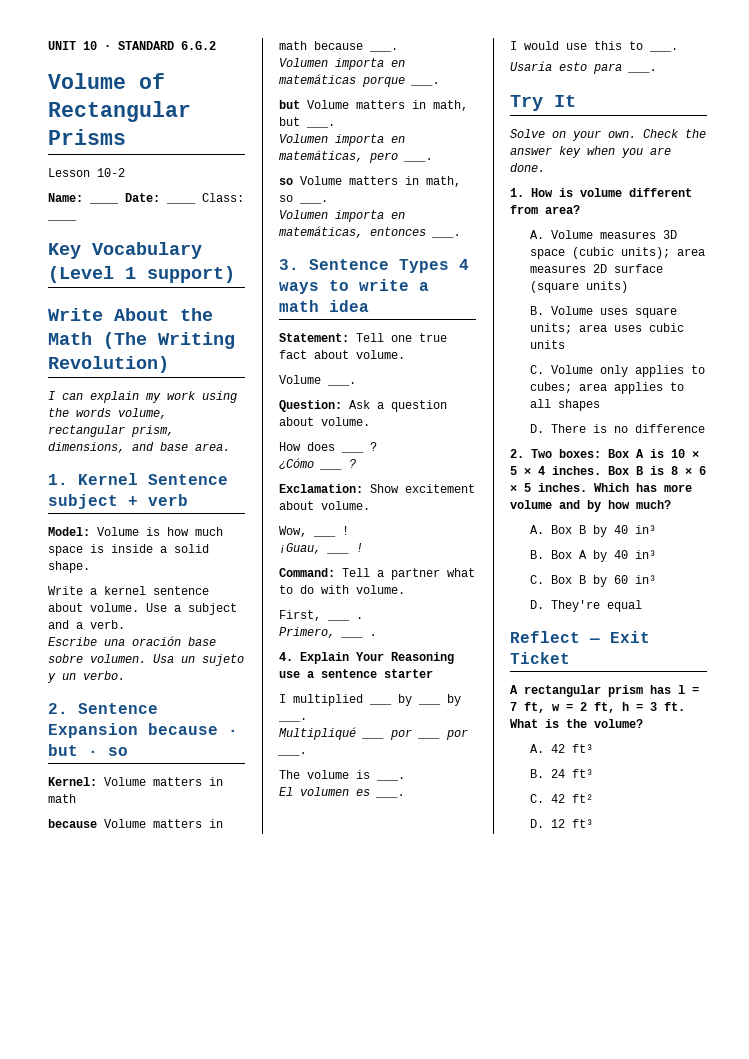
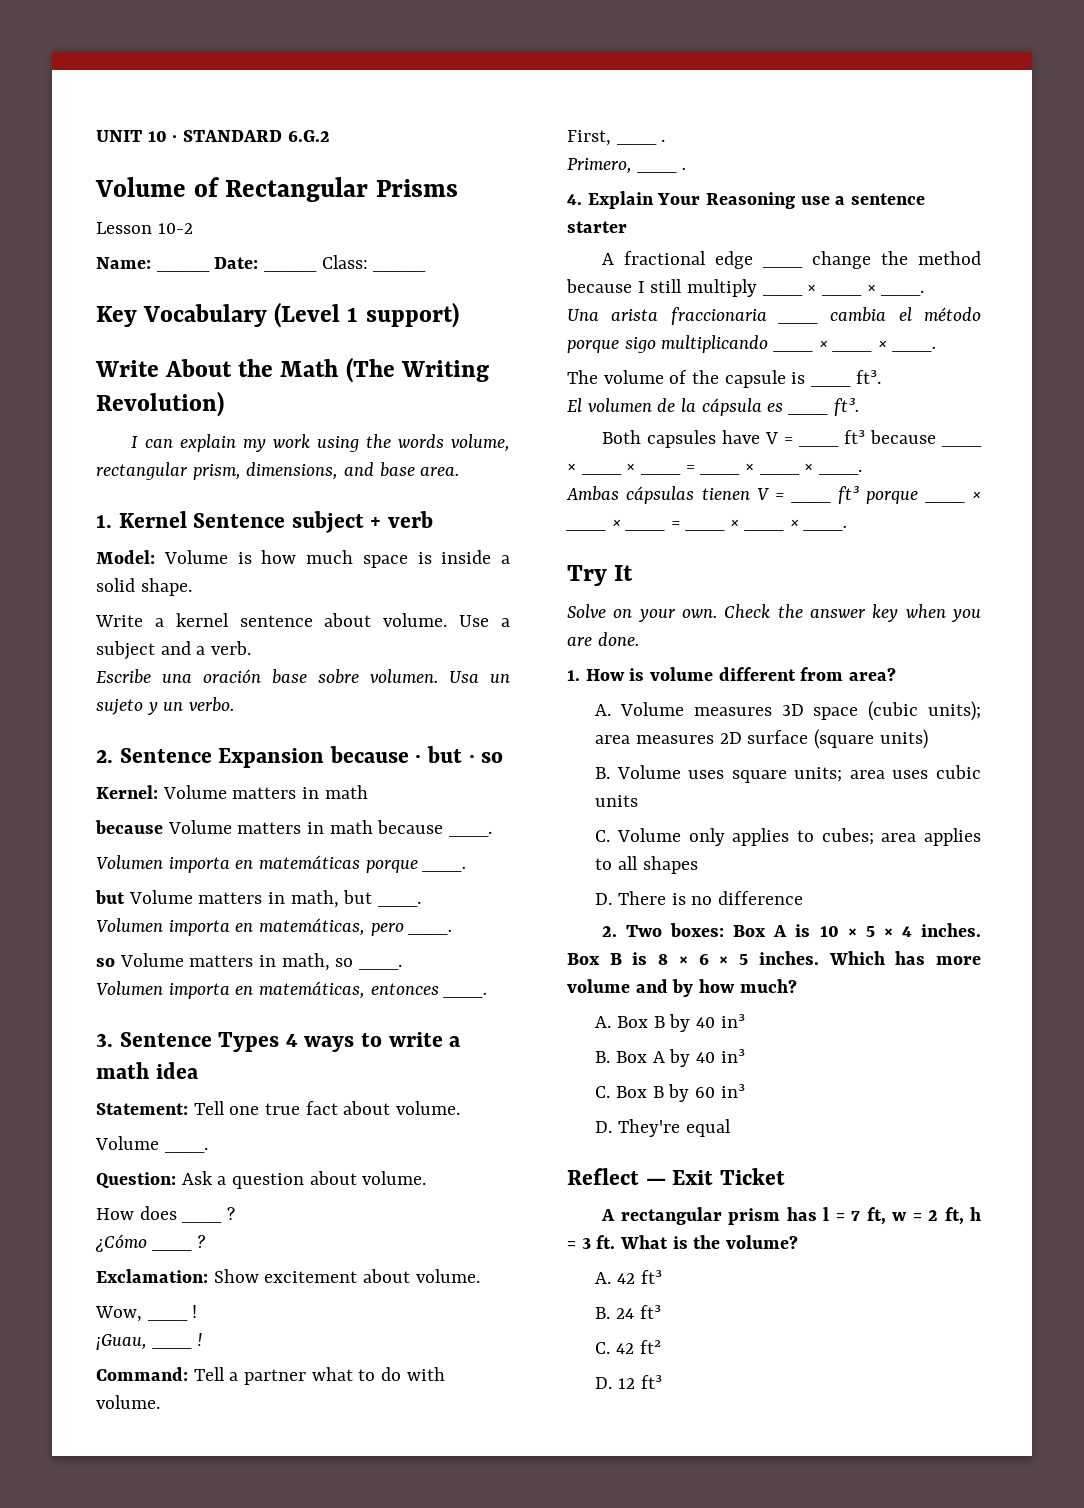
- I multiplied ___ by ___ by ___.
- Multipliqué ___ por ___ por ___.
- The volume is ___.
- El volumen es ___.
- I would use this to ___.
- Usaría esto para ___.
+ A fractional edge ___ change the method because I still multiply ___ × ___ × ___.
+ Una arista fraccionaria ___ cambia el método porque sigo multiplicando ___ × ___ × ___.
+ The volume of the capsule is ___ ft³.
+ El volumen de la cápsula es ___ ft³.
+ Both capsules have V = ___ ft³ because ___ × ___ × ___ = ___ × ___ × ___.
+ Ambas cápsulas tienen V = ___ ft³ porque ___ × ___ × ___ = ___ × ___ × ___.

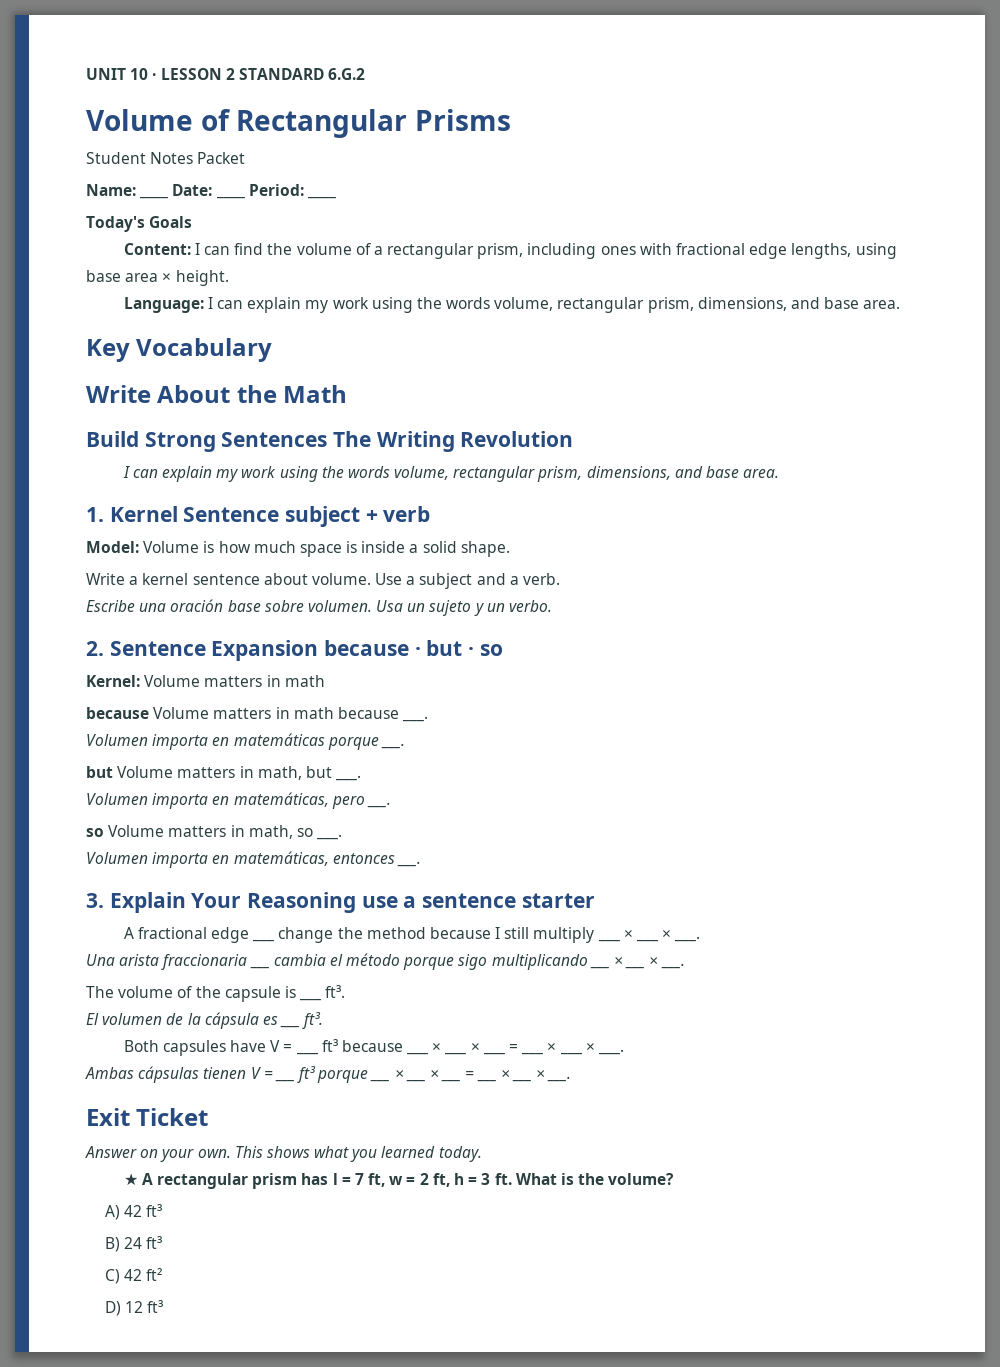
- UNIT 10 · STANDARD 6.G.2
+ UNIT 10 · LESSON 2 STANDARD 6.G.2
- Lesson 10-2
+ Student Notes Packet
- Name: ____ Date: ____ Class: ____
+ Name: ____ Date: ____ Period: ____
+ Today's Goals
+ Content: I can find the volume of a rectangular prism, including ones with fractional edge lengths, using base area × height.
+ Language: I can explain my work using the words volume, rectangular prism, dimensions, and base area.
- Key Vocabulary (Level 1 support)
+ Key Vocabulary
- Write About the Math (The Writing Revolution)
+ Write About the Math
+ Build Strong Sentences The Writing Revolution
- 3. Sentence Types 4 ways to write a math idea
- Statement: Tell one true fact about volume.
- Volume ___.
- Question: Ask a question about volume.
- How does ___ ?
- ¿Cómo ___ ?
- Exclamation: Show excitement about volume.
- Wow, ___ !
- ¡Guau, ___ !
- Command: Tell a partner what to do with volume.
- First, ___ .
- Primero, ___ .
- 4. Explain Your Reasoning use a sentence starter
+ 3. Explain Your Reasoning use a sentence starter
- Try It
- Solve on your own. Check the answer key when you are done.
- 1. How is volume different from area?
- A. Volume measures 3D space (cubic units); area measures 2D surface (square units)
- B. Volume uses square units; area uses cubic units
- C. Volume only applies to cubes; area applies to all shapes
- D. There is no difference
- 2. Two boxes: Box A is 10 × 5 × 4 inches. Box B is 8 × 6 × 5 inches. Which has more volume and by how much?
- A. Box B by 40 in³
- B. Box A by 40 in³
- C. Box B by 60 in³
- D. They're equal
- Reflect — Exit Ticket
- A rectangular prism has l = 7 ft, w = 2 ft, h = 3 ft.
+ Exit Ticket
+ Answer on your own. This shows what you learned today.
+ ★ A rectangular prism has l = 7 ft, w = 2 ft, h = 3 ft.
- A. 42 ft³
+ A) 42 ft³
- B. 24 ft³
+ B) 24 ft³
- C. 42 ft²
+ C) 42 ft²
- D. 12 ft³
+ D) 12 ft³

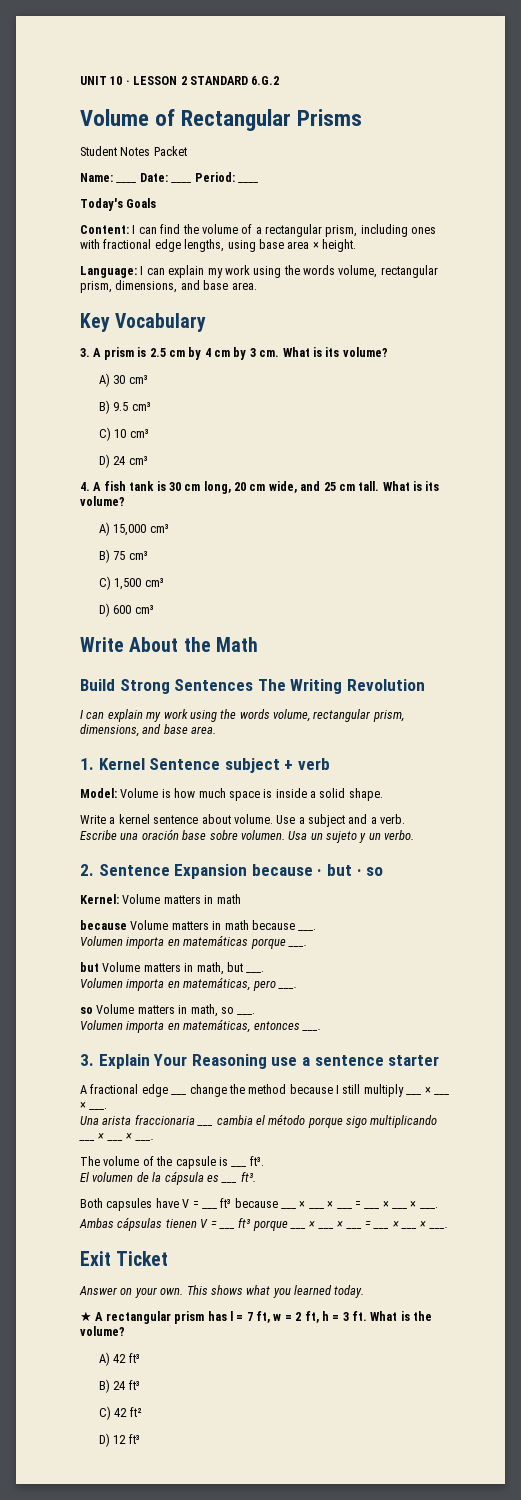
+ 3. A prism is 2.5 cm by 4 cm by 3 cm. What is its volume?
+ A) 30 cm³
+ B) 9.5 cm³
+ C) 10 cm³
+ D) 24 cm³
+ 4. A fish tank is 30 cm long, 20 cm wide, and 25 cm tall. What is its volume?
+ A) 15,000 cm³
+ B) 75 cm³
+ C) 1,500 cm³
+ D) 600 cm³

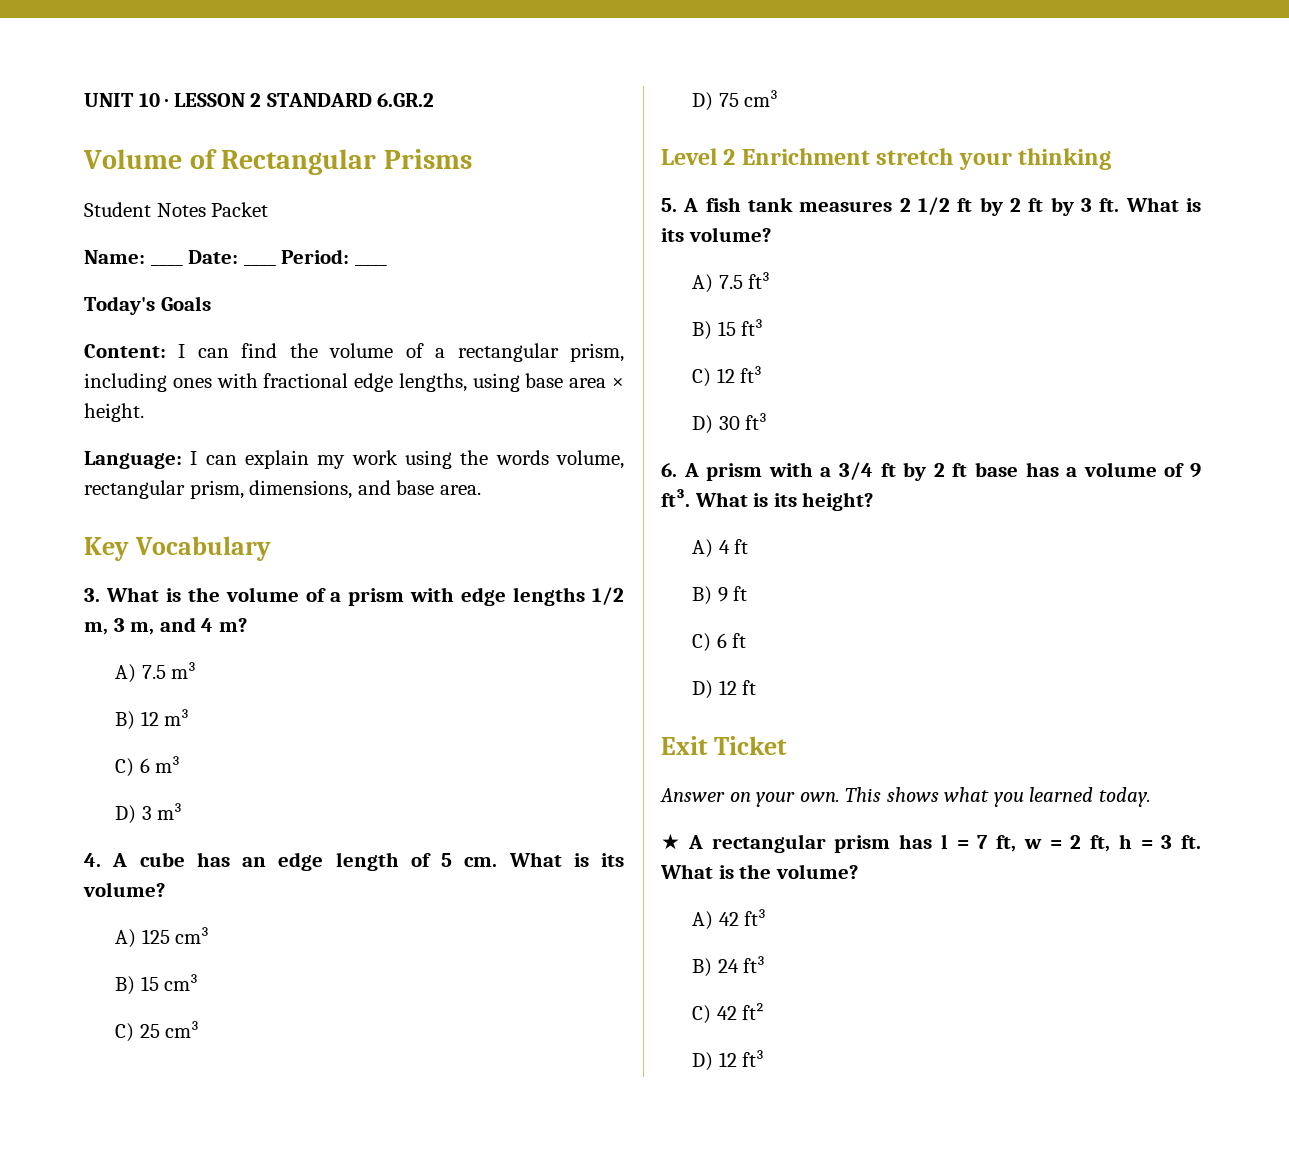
- UNIT 10 · LESSON 2 STANDARD 6.G.2
+ UNIT 10 · LESSON 2 STANDARD 6.GR.2
- 3. A prism is 2.5 cm by 4 cm by 3 cm.
+ 3. What is the volume of a prism with edge lengths 1/2 m, 3 m, and 4 m?
+ A) 7.5 m³
+ B) 12 m³
+ C) 6 m³
+ D) 3 m³
+ 4. A cube has an edge length of 5 cm.
- A) 30 cm³
- B) 9.5 cm³
- C) 10 cm³
- D) 24 cm³
- 4. A fish tank is 30 cm long, 20 cm wide, and 25 cm tall. What is its volume?
- A) 15,000 cm³
- B) 75 cm³
- C) 1,500 cm³
- D) 600 cm³
- Write About the Math
- Build Strong Sentences The Writing Revolution
- I can explain my work using the words volume, rectangular prism, dimensions, and base area.
- 1. Kernel Sentence subject + verb
- Model: Volume is how much space is inside a solid shape.
- Write a kernel sentence about volume. Use a subject and a verb.
- Escribe una oración base sobre volumen. Usa un sujeto y un verbo.
- 2. Sentence Expansion because · but · so
- Kernel: Volume matters in math
- because Volume matters in math because ___.
- Volumen importa en matemáticas porque ___.
- but Volume matters in math, but ___.
- Volumen importa en matemáticas, pero ___.
- so Volume matters in math, so ___.
- Volumen importa en matemáticas, entonces ___.
- 3. Explain Your Reasoning use a sentence starter
- A fractional edge ___ change the method because I still multiply ___ × ___ × ___.
- Una arista fraccionaria ___ cambia el método porque sigo multiplicando ___ × ___ × ___.
- The volume of the capsule is ___ ft³.
- El volumen de la cápsula es ___ ft³.
- Both capsules have V = ___ ft³ because ___ × ___ × ___ = ___ × ___ × ___.
- Ambas cápsulas tienen V = ___ ft³ porque ___ × ___ × ___ = ___ × ___ × ___.
+ A) 125 cm³
+ B) 15 cm³
+ C) 25 cm³
+ D) 75 cm³
+ Level 2 Enrichment stretch your thinking
+ 5. A fish tank measures 2 1/2 ft by 2 ft by 3 ft. What is its volume?
+ A) 7.5 ft³
+ B) 15 ft³
+ C) 12 ft³
+ D) 30 ft³
+ 6. A prism with a 3/4 ft by 2 ft base has a volume of 9 ft³. What is its height?
+ A) 4 ft
+ B) 9 ft
+ C) 6 ft
+ D) 12 ft

